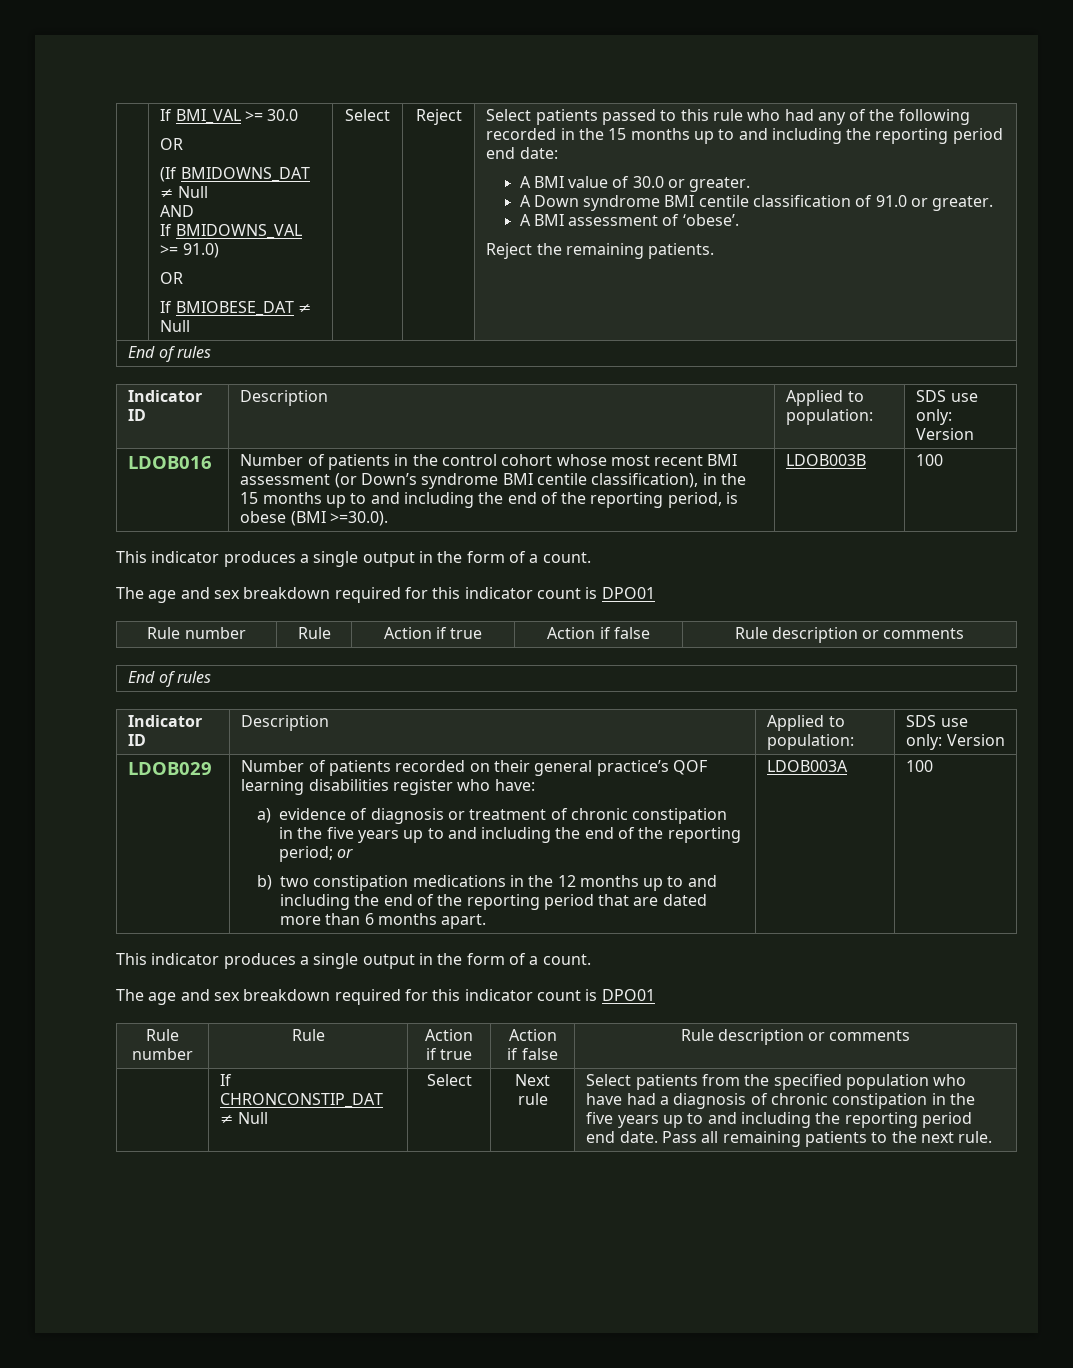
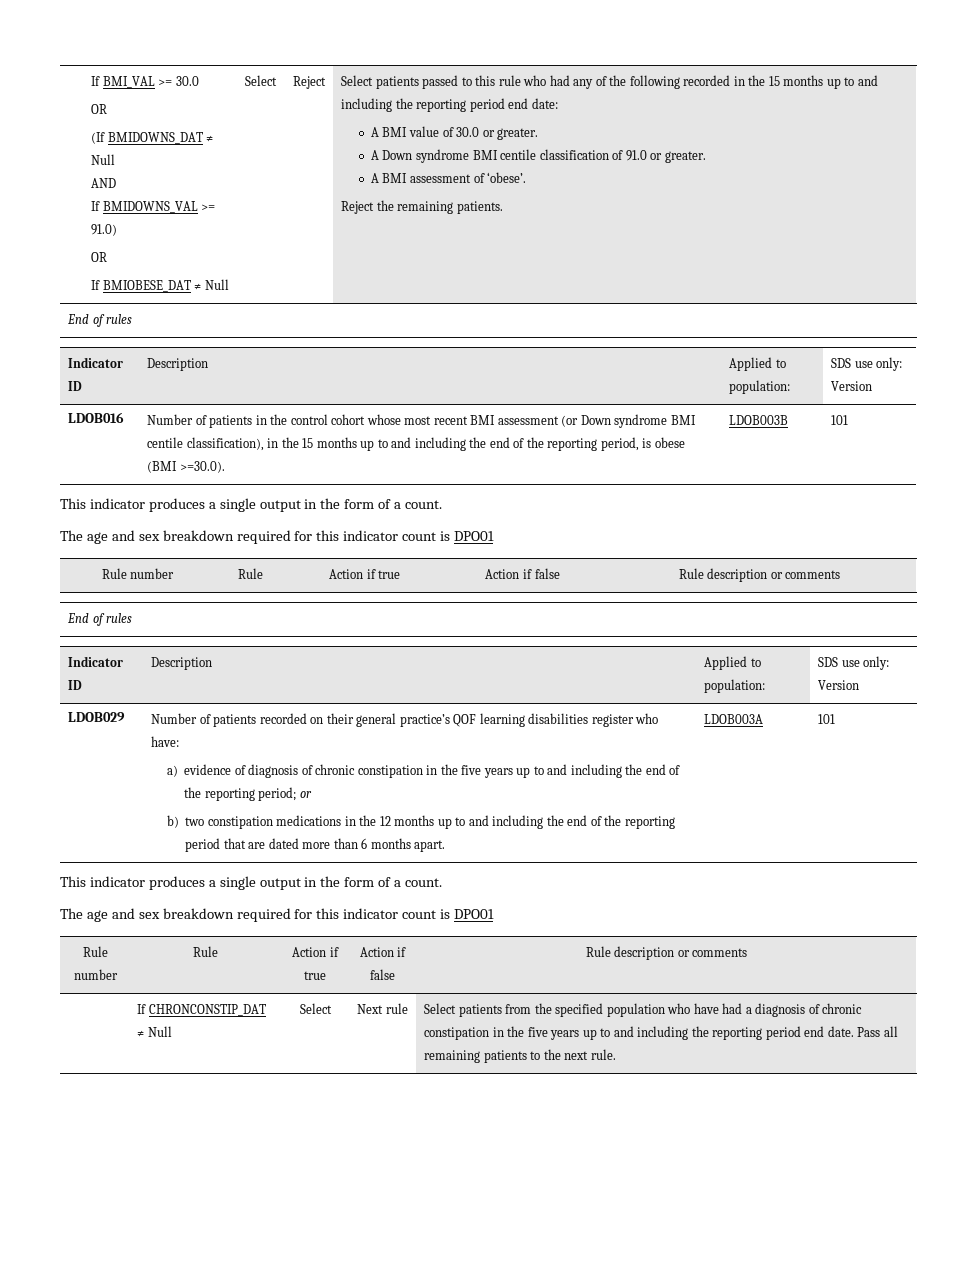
- LDOB016 | Number of patients in the control cohort whose most recent BMI assessment (or Down’s syndrome BMI centile classification), in the 15 months up to and including the end of the reporting period, is obese (BMI >=30.0). | LDOB003B | 100
+ LDOB016 | Number of patients in the control cohort whose most recent BMI assessment (or Down syndrome BMI centile classification), in the 15 months up to and including the end of the reporting period, is obese (BMI >=30.0). | LDOB003B | 101
- a) evidence of diagnosis or treatment of chronic constipation in the five years up to and including the end of the reporting period; or
+ a) evidence of diagnosis of chronic constipation in the five years up to and including the end of the reporting period; or
- LDOB003A | 100
+ LDOB003A | 101

